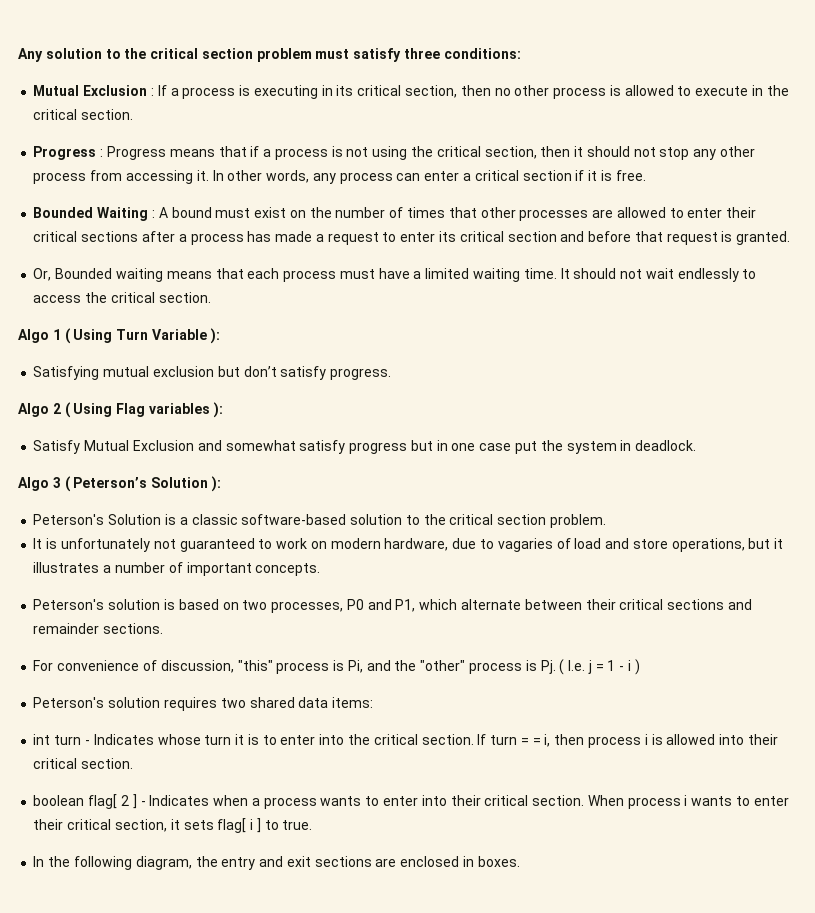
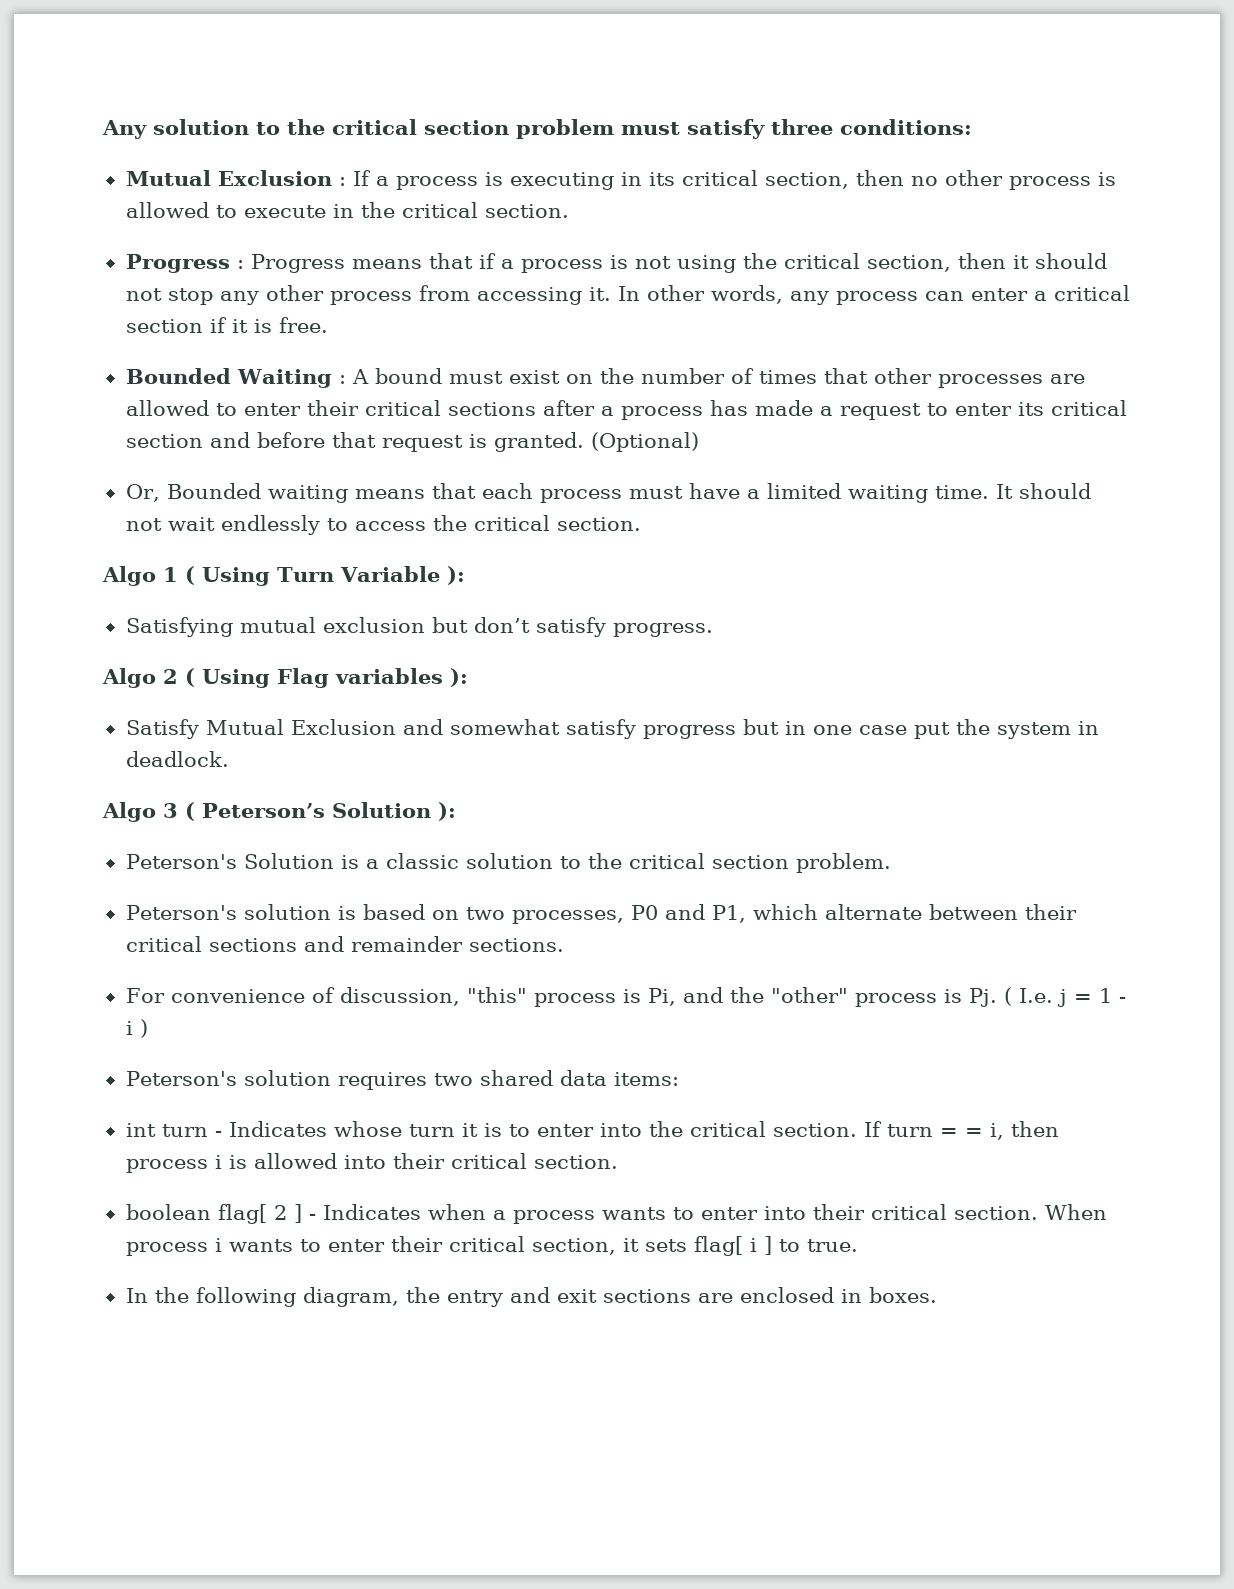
+ (Optional)
- Peterson's Solution is a classic software-based solution to the critical section problem.
+ Peterson's Solution is a classic solution to the critical section problem.
- It is unfortunately not guaranteed to work on modern hardware, due to vagaries of load and store operations, but it illustrates a number of important concepts.

